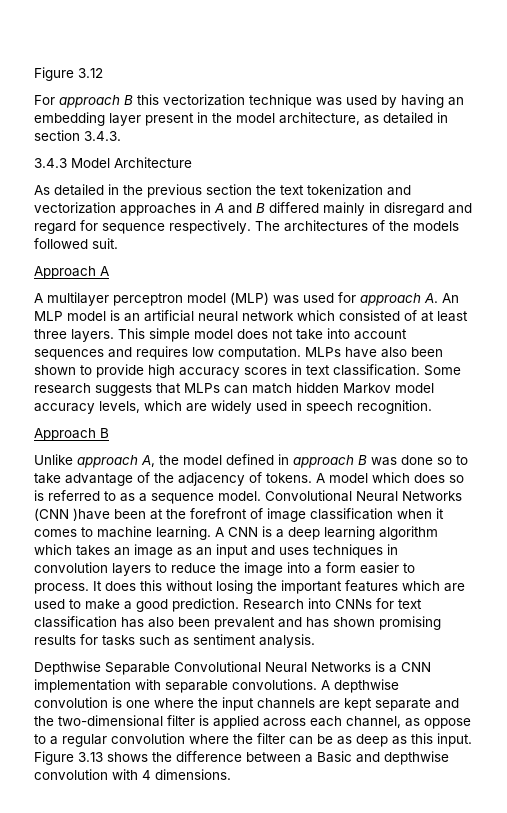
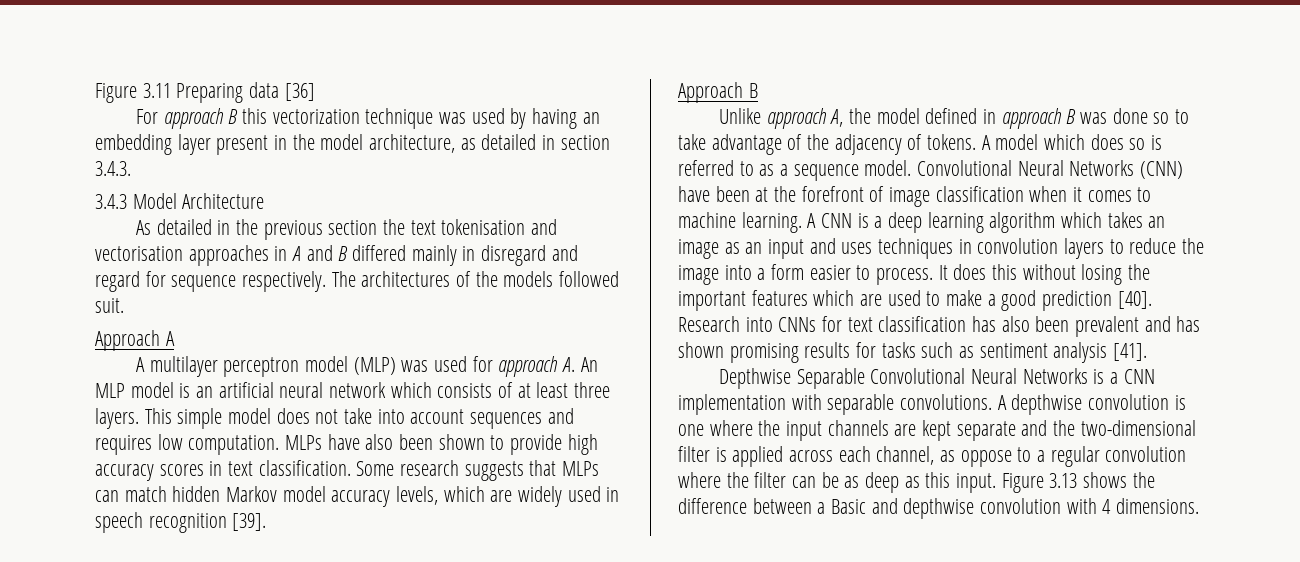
- Figure 3.12
+ Figure 3.11 Preparing data [36]
- As detailed in the previous section the text tokenization and vectorization approaches in A and B differed mainly in disregard and regard for sequence respectively.
+ As detailed in the previous section the text tokenisation and vectorisation approaches in A and B differed mainly in disregard and regard for sequence respectively.
- A multilayer perceptron model (MLP) was used for approach A. An MLP model is an artificial neural network which consisted of at least three layers.
+ A multilayer perceptron model (MLP) was used for approach A. An MLP model is an artificial neural network which consists of at least three layers.
- Some research suggests that MLPs can match hidden Markov model accuracy levels, which are widely used in speech recognition.
+ Some research suggests that MLPs can match hidden Markov model accuracy levels, which are widely used in speech recognition [39].
- Convolutional Neural Networks (CNN )have been at the forefront of image classification when it comes to machine learning.
+ Convolutional Neural Networks (CNN) have been at the forefront of image classification when it comes to machine learning.
- It does this without losing the important features which are used to make a good prediction.
+ It does this without losing the important features which are used to make a good prediction [40].
- Research into CNNs for text classification has also been prevalent and has shown promising results for tasks such as sentiment analysis.
+ Research into CNNs for text classification has also been prevalent and has shown promising results for tasks such as sentiment analysis [41].

